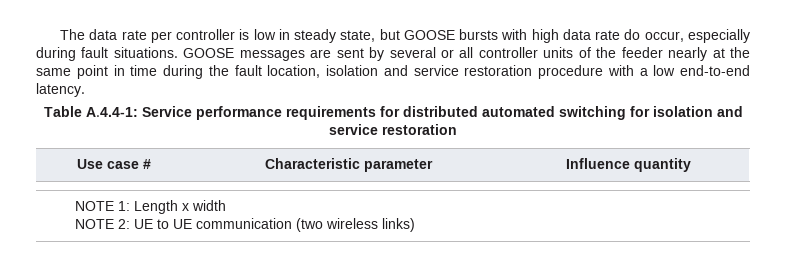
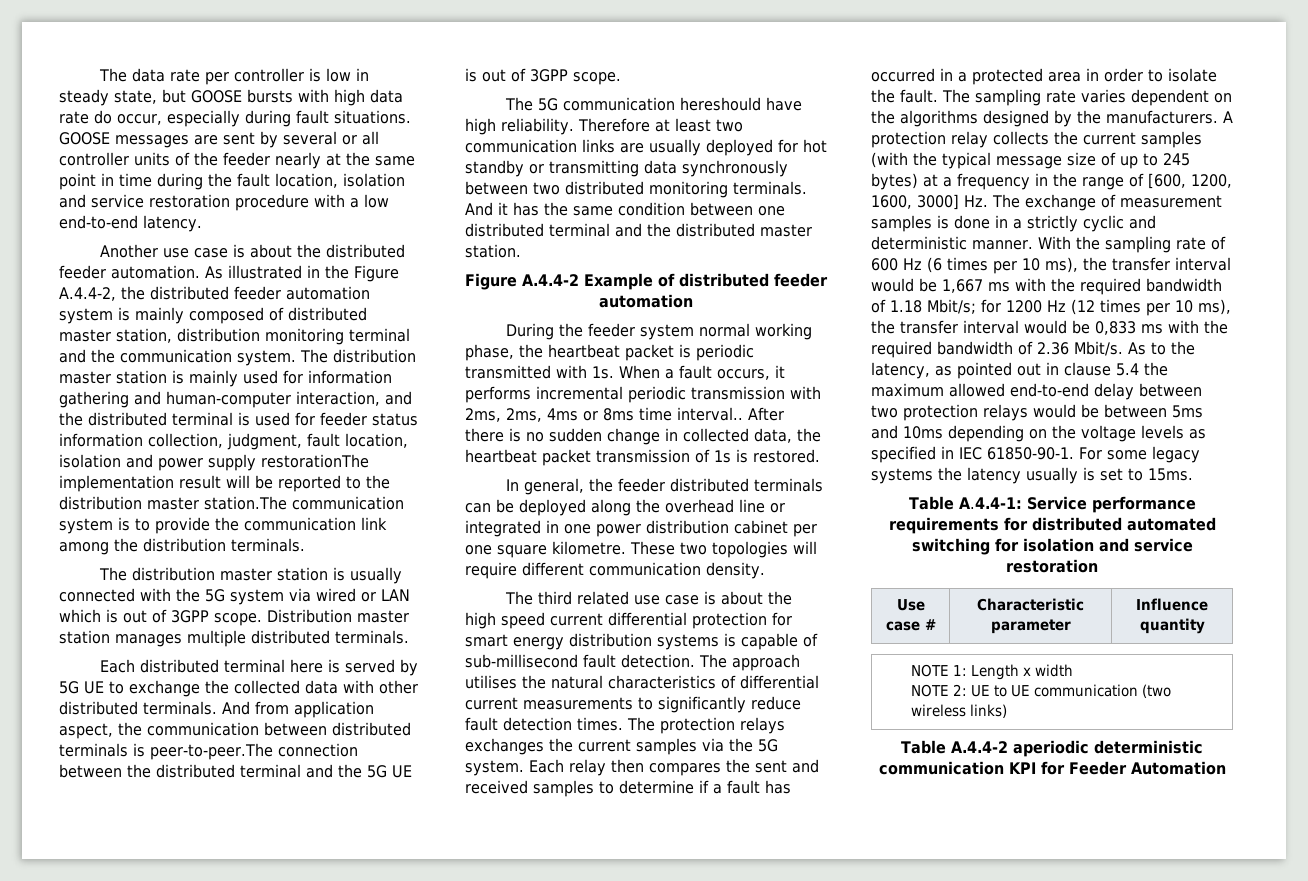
+ Another use case is about the distributed feeder automation. As illustrated in the Figure A.4.4-2, the distributed feeder automation system is mainly composed of distributed master station, distribution monitoring terminal and the communication system. The distribution master station is mainly used for information gathering and human-computer interaction, and the distributed terminal is used for feeder status information collection, judgment, fault location, isolation and power supply restorationThe implementation result will be reported to the distribution master station.The communication system is to provide the communication link among the distribution terminals.
+ The distribution master station is usually connected with the 5G system via wired or LAN which is out of 3GPP scope. Distribution master station manages multiple distributed terminals.
+ Each distributed terminal here is served by 5G UE to exchange the collected data with other distributed terminals. And from application aspect, the communication between distributed terminals is peer-to-peer.The connection between the distributed terminal and the 5G UE is out of 3GPP scope.
+ The 5G communication hereshould have high reliability. Therefore at least two communication links are usually deployed for hot standby or transmitting data synchronously between two distributed monitoring terminals. And it has the same condition between one distributed terminal and the distributed master station.
+ Figure A.4.4-2 Example of distributed feeder automation
+ During the feeder system normal working phase, the heartbeat packet is periodic transmitted with 1s. When a fault occurs, it performs incremental periodic transmission with 2ms, 2ms, 4ms or 8ms time interval.. After there is no sudden change in collected data, the heartbeat packet transmission of 1s is restored.
+ In general, the feeder distributed terminals can be deployed along the overhead line or integrated in one power distribution cabinet per one square kilometre. These two topologies will require different communication density.
+ The third related use case is about the high speed current differential protection for smart energy distribution systems is capable of sub-millisecond fault detection. The approach utilises the natural characteristics of differential current measurements to significantly reduce fault detection times. The protection relays exchanges the current samples via the 5G system. Each relay then compares the sent and received samples to determine if a fault has occurred in a protected area in order to isolate the fault. The sampling rate varies dependent on the algorithms designed by the manufacturers. A protection relay collects the current samples (with the typical message size of up to 245 bytes) at a frequency in the range of [600, 1200, 1600, 3000] Hz. The exchange of measurement samples is done in a strictly cyclic and deterministic manner. With the sampling rate of 600 Hz (6 times per 10 ms), the transfer interval would be 1,667 ms with the required bandwidth of 1.18 Mbit/s; for 1200 Hz (12 times per 10 ms), the transfer interval would be 0,833 ms with the required bandwidth of 2.36 Mbit/s. As to the latency, as pointed out in clause 5.4 the maximum allowed end-to-end delay between two protection relays would be between 5ms and 10ms depending on the voltage levels as specified in IEC 61850-90-1. For some legacy systems the latency usually is set to 15ms.
+ Table A.4.4-2 aperiodic deterministic communication KPI for Feeder Automation

